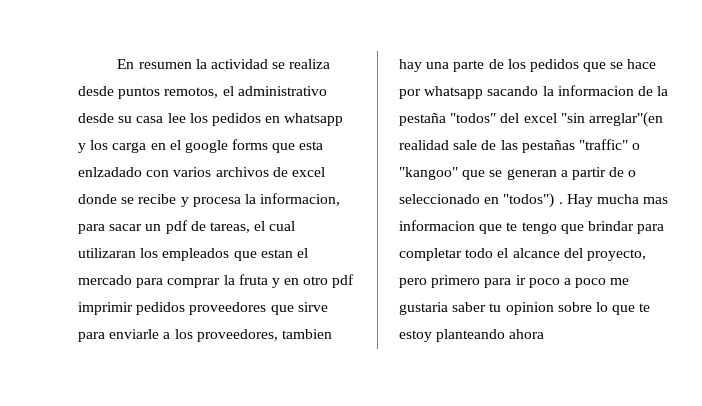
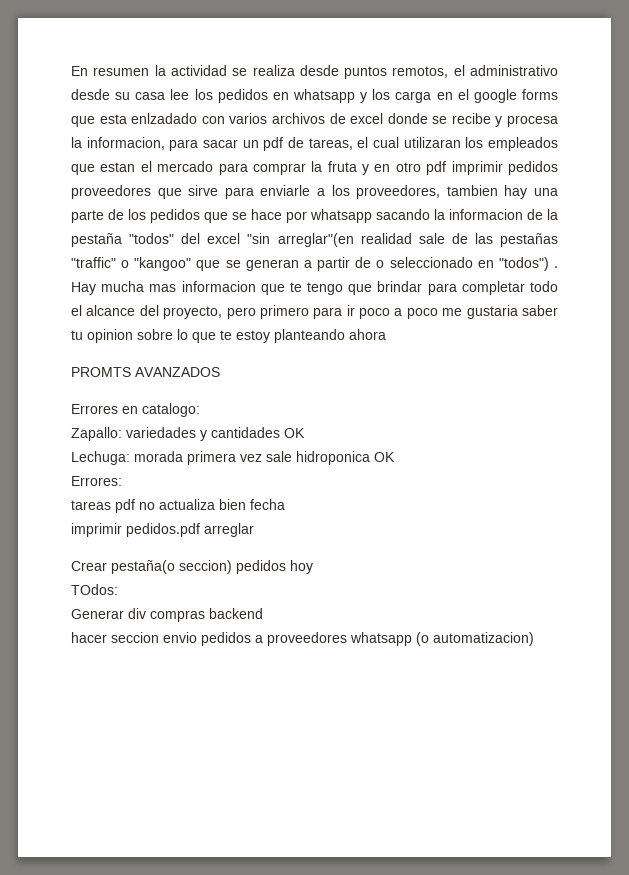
+ PROMTS AVANZADOS
+ Errores en catalogo:
+ Zapallo: variedades y cantidades OK
+ Lechuga: morada primera vez sale hidroponica OK
+ Errores:
+ tareas pdf no actualiza bien fecha
+ imprimir pedidos.pdf arreglar
+ Crear pestaña(o seccion) pedidos hoy
+ TOdos:
+ Generar div compras backend
+ hacer seccion envio pedidos a proveedores whatsapp (o automatizacion)

